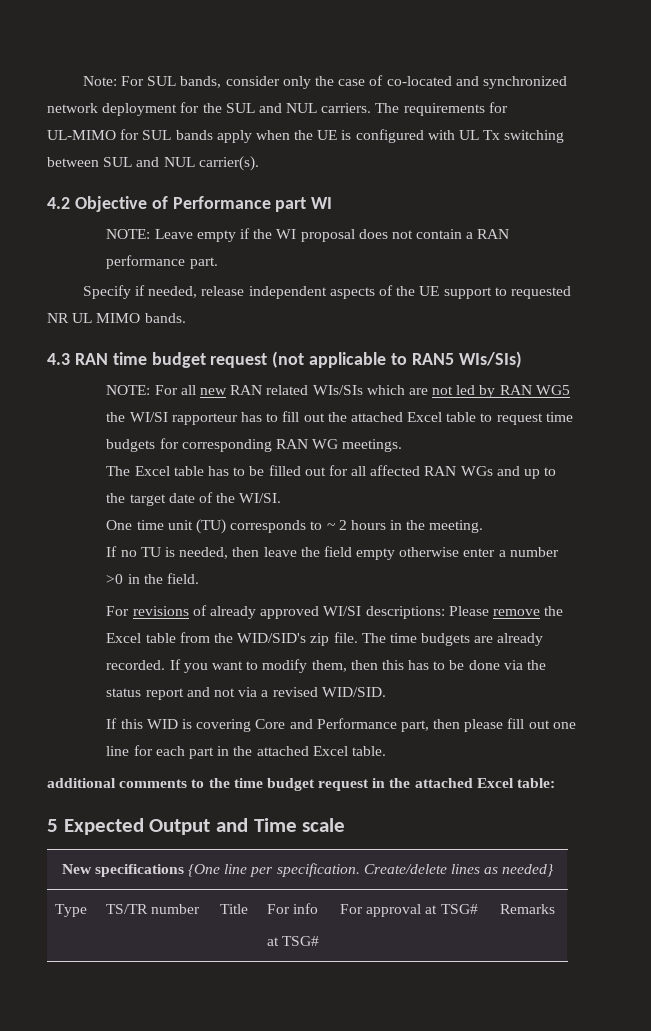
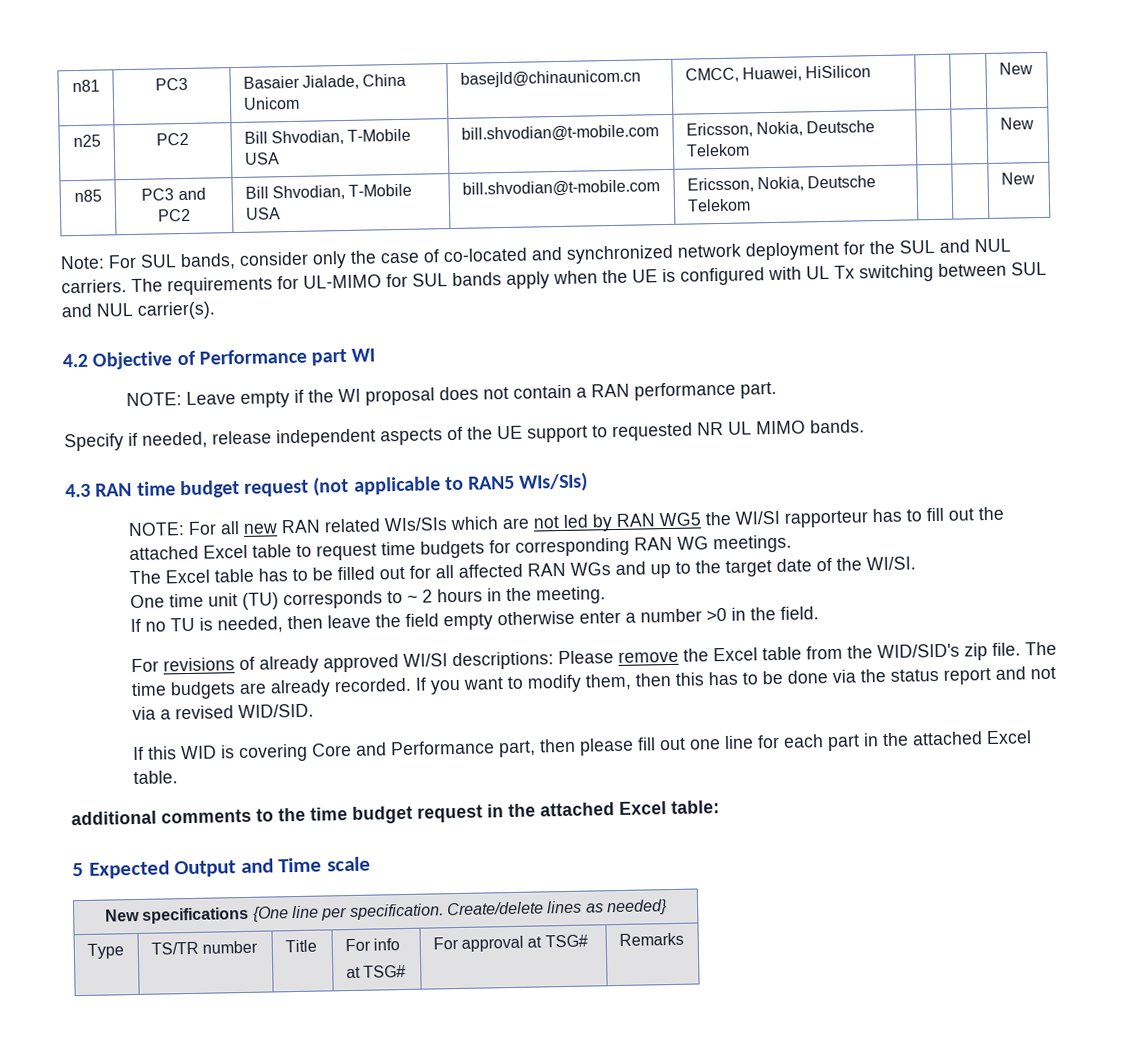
+ n81 | PC3 | Basaier Jialade, China Unicom | basejld@chinaunicom.cn | CMCC, Huawei, HiSilicon | | | New
+ n25 | PC2 | Bill Shvodian, T-Mobile USA | bill.shvodian@t-mobile.com | Ericsson, Nokia, Deutsche Telekom | | | New
+ n85 | PC3 and PC2 | Bill Shvodian, T-Mobile USA | bill.shvodian@t-mobile.com | Ericsson, Nokia, Deutsche Telekom | | | New

